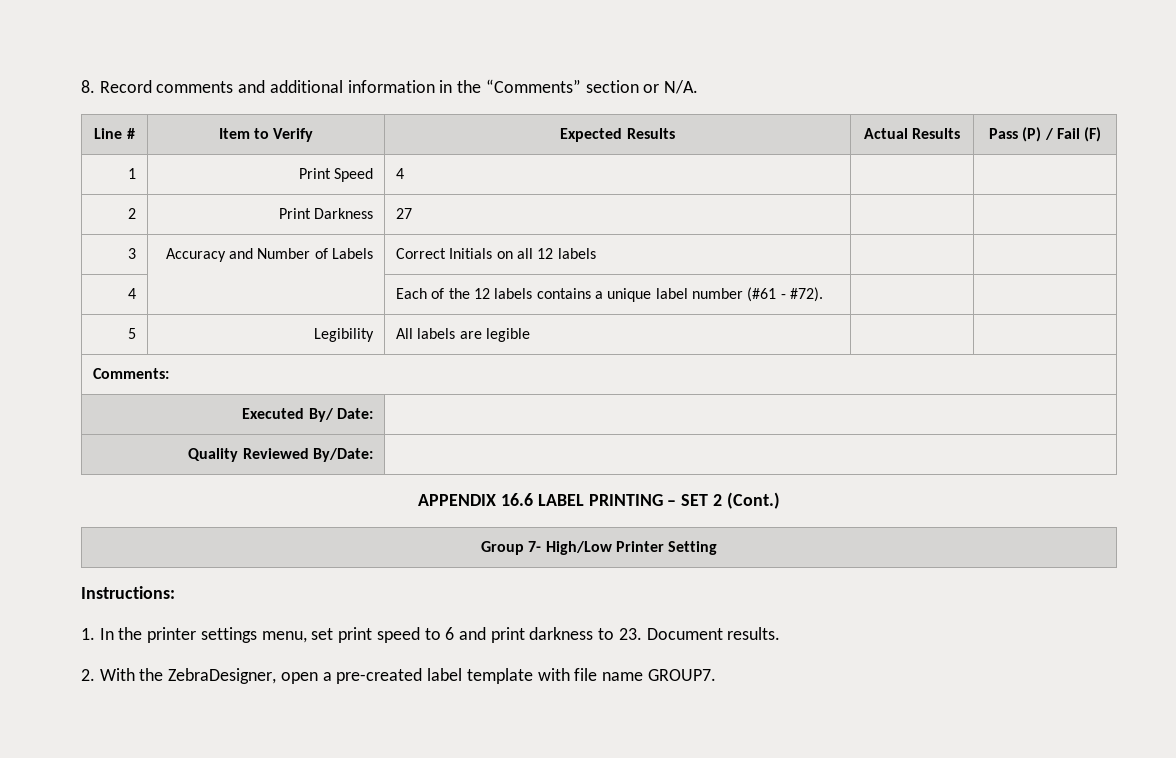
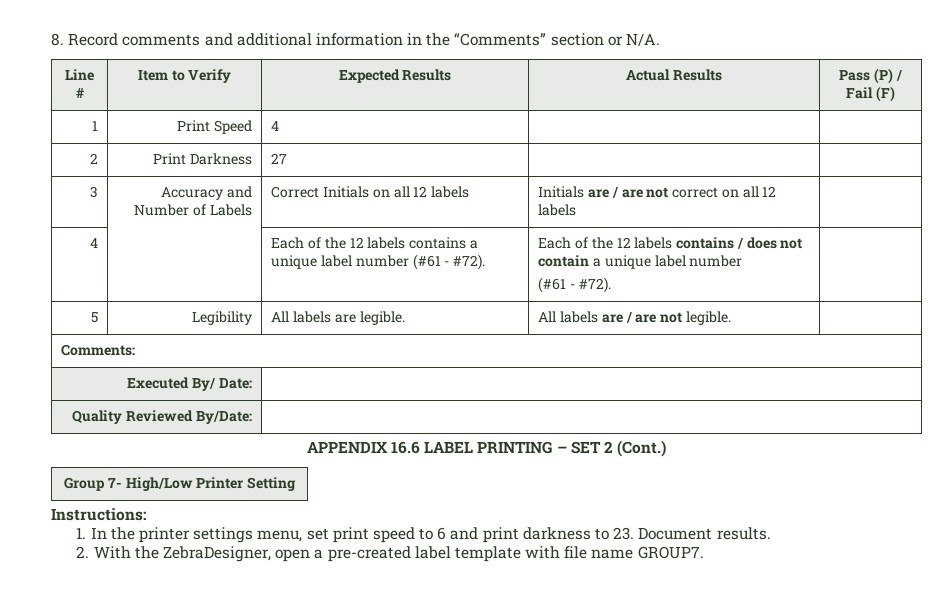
- 3 | Accuracy and Number of Labels | Correct Initials on all 12 labels | |
+ 3 | Accuracy and Number of Labels | Correct Initials on all 12 labels | Initials are / are not correct on all 12 labels |
- 4 | | Each of the 12 labels contains a unique label number (#61 - #72). | |
+ 4 | | Each of the 12 labels contains a unique label number (#61 - #72). | Each of the 12 labels contains / does not contain a unique label number
+ (#61 - #72). |
- 5 | Legibility | All labels are legible | |
+ 5 | Legibility | All labels are legible. | All labels are / are not legible. |

